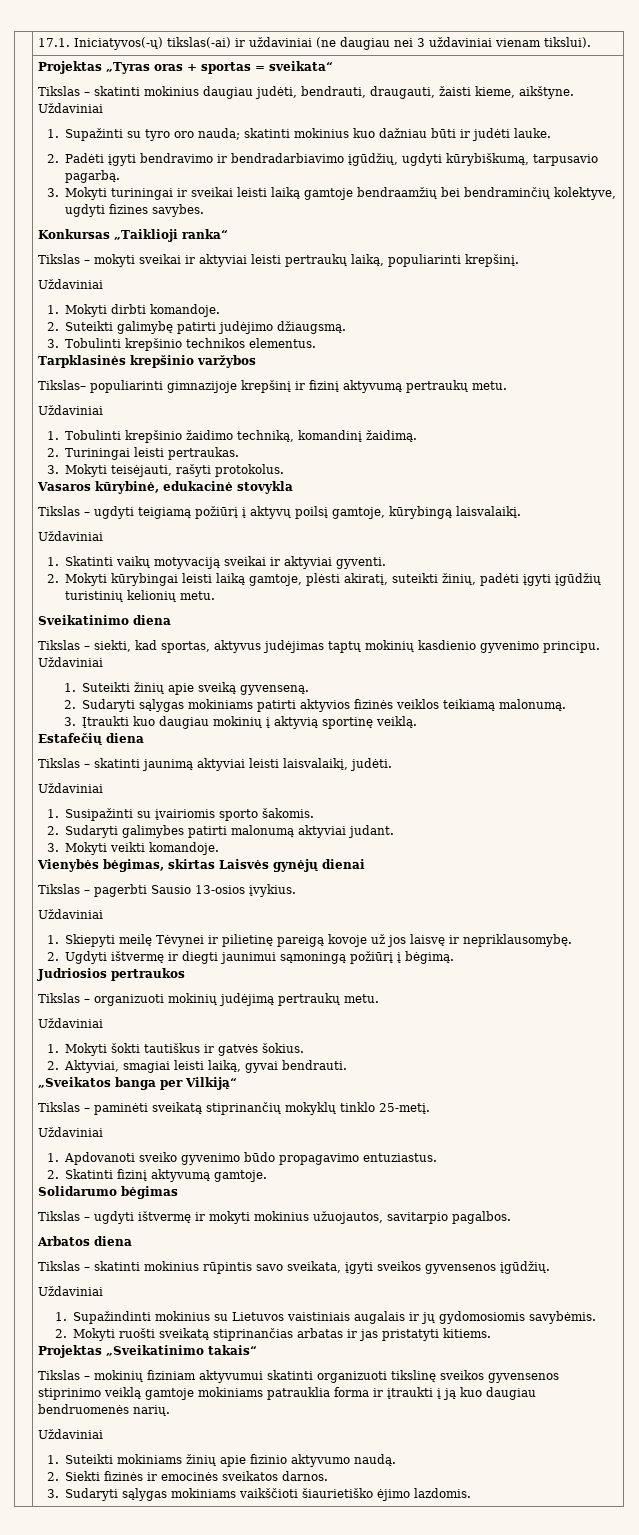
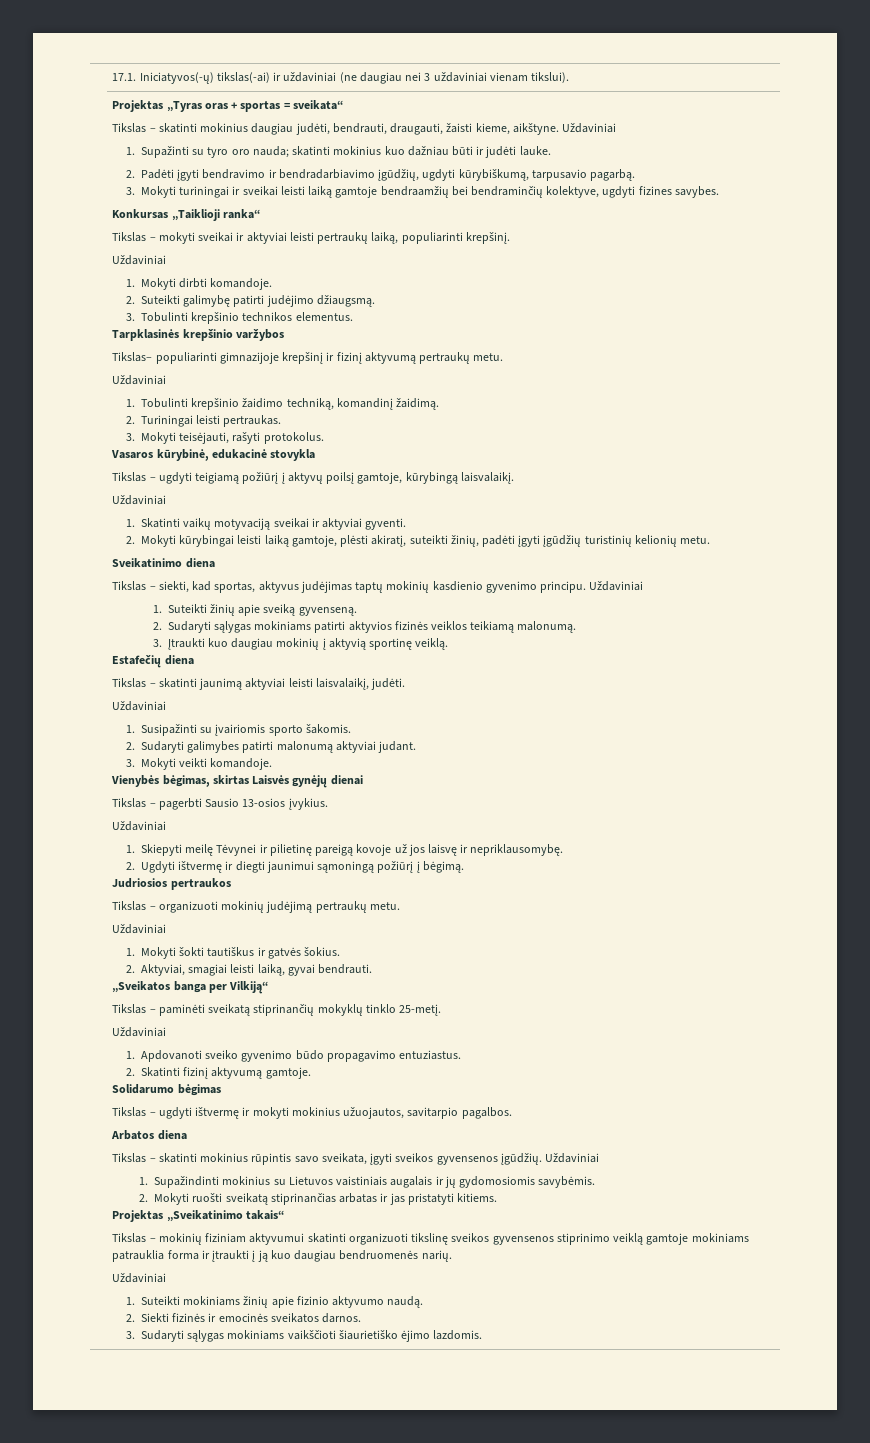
- Tikslas – skatinti mokinius rūpintis savo sveikata, įgyti sveikos gyvensenos įgūdžių.
- Uždaviniai
+ Tikslas – skatinti mokinius rūpintis savo sveikata, įgyti sveikos gyvensenos įgūdžių. Uždaviniai

